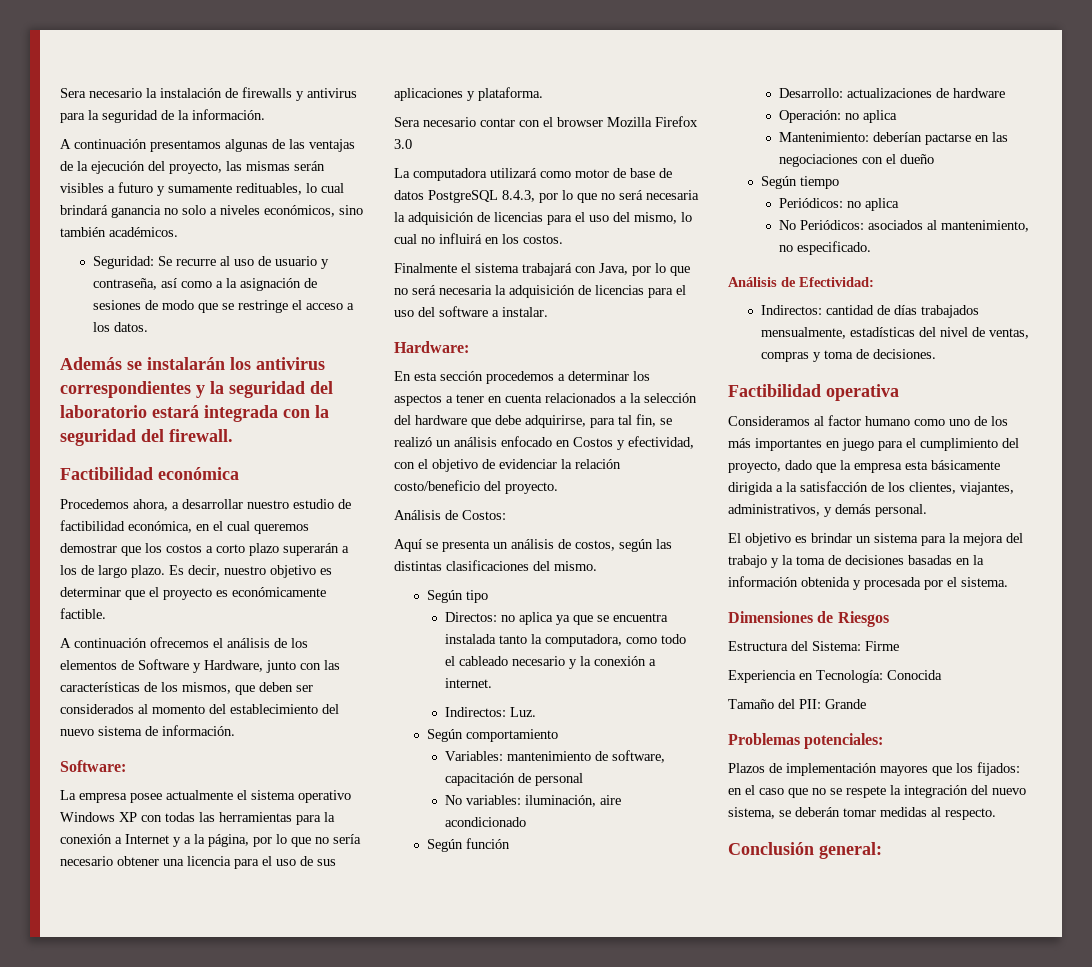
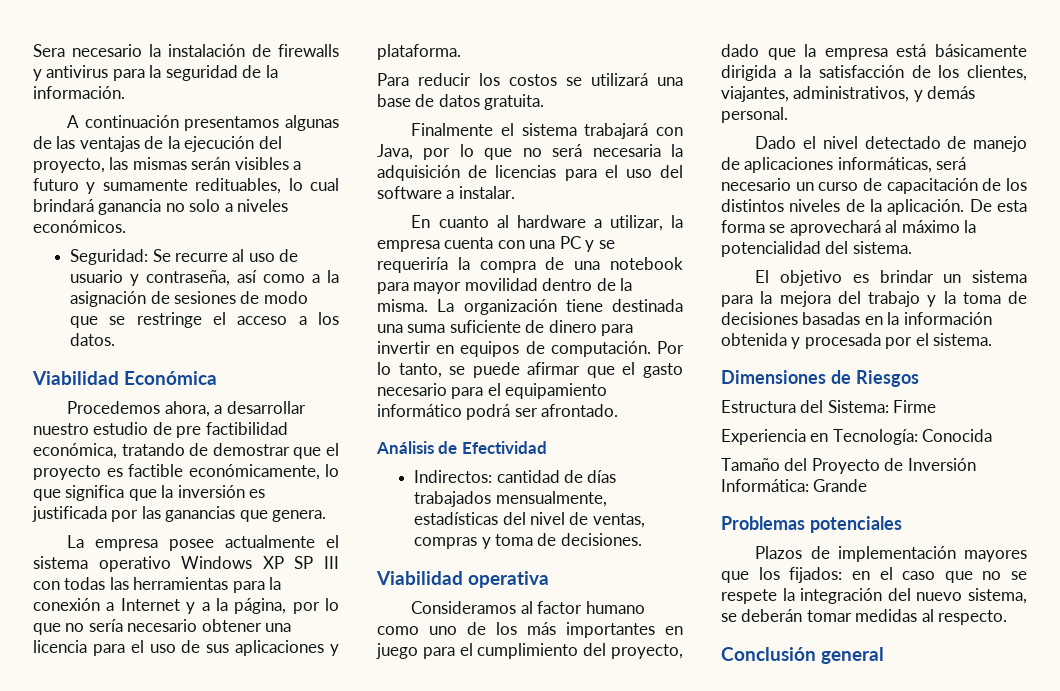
- A continuación presentamos algunas de las ventajas de la ejecución del proyecto, las mismas serán visibles a futuro y sumamente redituables, lo cual brindará ganancia no solo a niveles económicos, sino también académicos.
+ A continuación presentamos algunas de las ventajas de la ejecución del proyecto, las mismas serán visibles a futuro y sumamente redituables, lo cual brindará ganancia no solo a niveles económicos.
- Además se instalarán los antivirus correspondientes y la seguridad del laboratorio estará integrada con la seguridad del firewall.
- Factibilidad económica
+ Viabilidad Económica
- Procedemos ahora, a desarrollar nuestro estudio de factibilidad económica, en el cual queremos demostrar que los costos a corto plazo superarán a los de largo plazo. Es decir, nuestro objetivo es determinar que el proyecto es económicamente factible.
- A continuación ofrecemos el análisis de los elementos de Software y Hardware, junto con las características de los mismos, que deben ser considerados al momento del establecimiento del nuevo sistema de información.
- Software:
+ Procedemos ahora, a desarrollar nuestro estudio de pre factibilidad económica, tratando de demostrar que el proyecto es factible económicamente, lo que significa que la inversión es justificada por las ganancias que genera.
- La empresa posee actualmente el sistema operativo Windows XP con todas las herramientas para la conexión a Internet y a la página, por lo que no sería necesario obtener una licencia para el uso de sus aplicaciones y plataforma.
+ La empresa posee actualmente el sistema operativo Windows XP SP III con todas las herramientas para la conexión a Internet y a la página, por lo que no sería necesario obtener una licencia para el uso de sus aplicaciones y plataforma.
- Sera necesario contar con el browser Mozilla Firefox 3.0
- La computadora utilizará como motor de base de datos PostgreSQL 8.4.3, por lo que no será necesaria la adquisición de licencias para el uso del mismo, lo cual no influirá en los costos.
+ Para reducir los costos se utilizará una base de datos gratuita.
- Hardware:
- En esta sección procedemos a determinar los aspectos a tener en cuenta relacionados a la selección del hardware que debe adquirirse, para tal fin, se realizó un análisis enfocado en Costos y efectividad, con el objetivo de evidenciar la relación costo/beneficio del proyecto.
- Análisis de Costos:
- Aquí se presenta un análisis de costos, según las distintas clasificaciones del mismo.
- Según tipo
- Directos: no aplica ya que se encuentra instalada tanto la computadora, como todo el cableado necesario y la conexión a internet.
- Indirectos: Luz.
- Según comportamiento
- Variables: mantenimiento de software, capacitación de personal
- No variables: iluminación, aire acondicionado
- Según función
- Desarrollo: actualizaciones de hardware
- Operación: no aplica
- Mantenimiento: deberían pactarse en las negociaciones con el dueño
- Según tiempo
- Periódicos: no aplica
- No Periódicos: asociados al mantenimiento, no especificado.
- Análisis de Efectividad:
+ En cuanto al hardware a utilizar, la empresa cuenta con una PC y se requeriría la compra de una notebook para mayor movilidad dentro de la misma. La organización tiene destinada una suma suficiente de dinero para invertir en equipos de computación. Por lo tanto, se puede afirmar que el gasto necesario para el equipamiento informático podrá ser afrontado.
+ Análisis de Efectividad
- Factibilidad operativa
+ Viabilidad operativa
- Consideramos al factor humano como uno de los más importantes en juego para el cumplimiento del proyecto, dado que la empresa esta básicamente dirigida a la satisfacción de los clientes, viajantes, administrativos, y demás personal.
+ Consideramos al factor humano como uno de los más importantes en juego para el cumplimiento del proyecto, dado que la empresa está básicamente dirigida a la satisfacción de los clientes, viajantes, administrativos, y demás personal.
+ Dado el nivel detectado de manejo de aplicaciones informáticas, será necesario un curso de capacitación de los distintos niveles de la aplicación. De esta forma se aprovechará al máximo la potencialidad del sistema.
- Tamaño del PII: Grande
+ Tamaño del Proyecto de Inversión Informática: Grande
- Problemas potenciales:
+ Problemas potenciales
- Conclusión general:
+ Conclusión general

